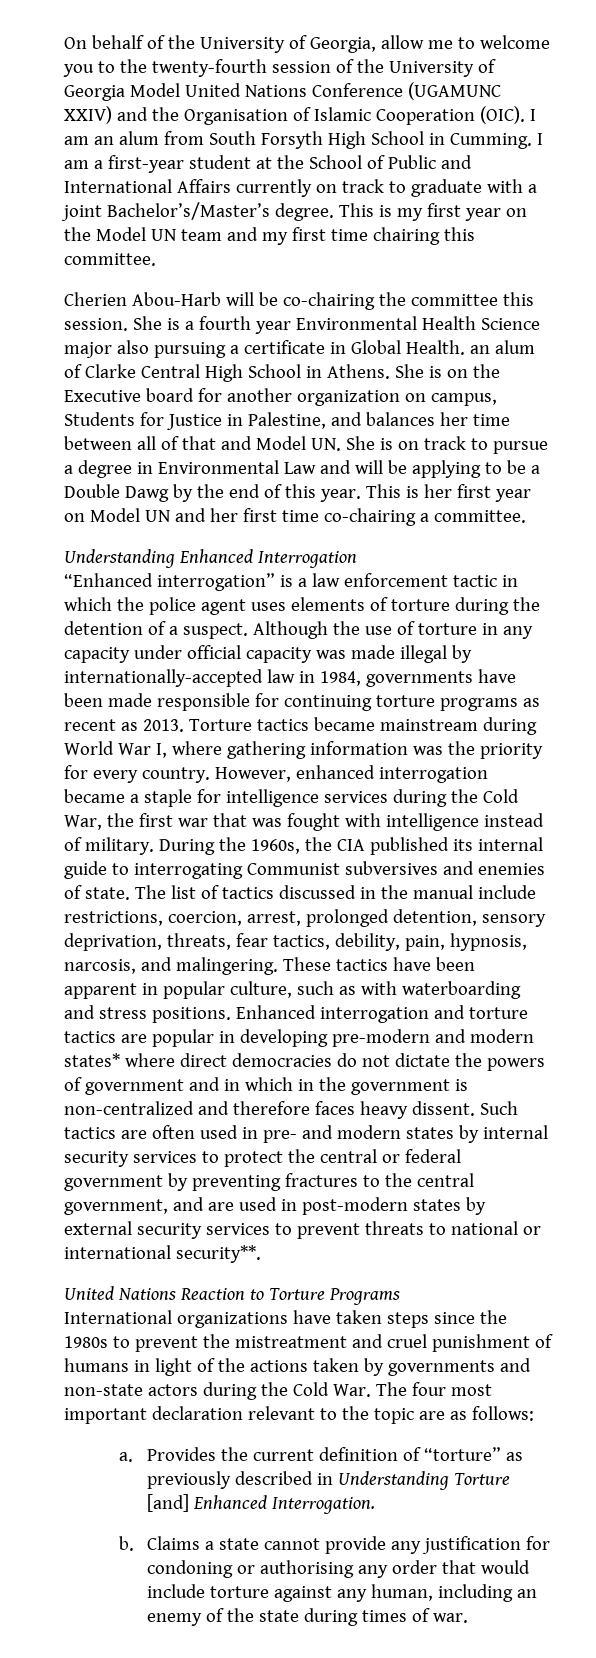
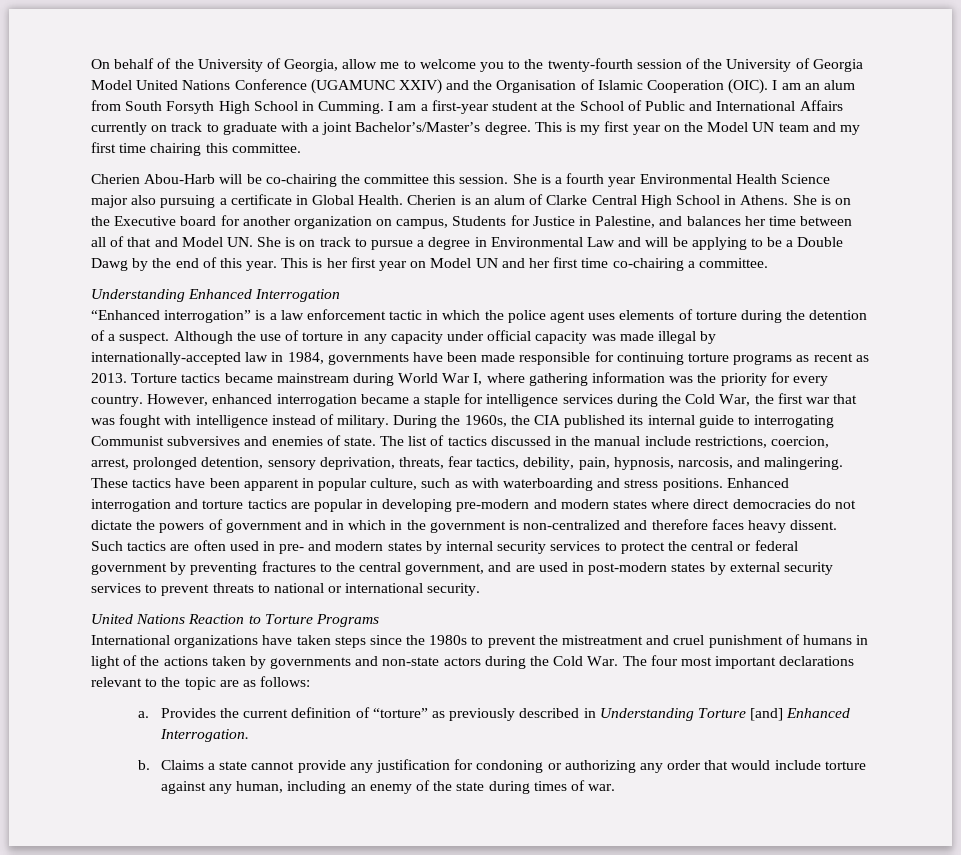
- She is a fourth year Environmental Health Science major also pursuing a certificate in Global Health. an alum of Clarke Central High School in Athens.
+ She is a fourth year Environmental Health Science major also pursuing a certificate in Global Health. Cherien is an alum of Clarke Central High School in Athens.
- Enhanced interrogation and torture tactics are popular in developing pre-modern and modern states* where direct democracies do not dictate the powers of government and in which in the government is non-centralized and therefore faces heavy dissent.
+ Enhanced interrogation and torture tactics are popular in developing pre-modern and modern states where direct democracies do not dictate the powers of government and in which in the government is non-centralized and therefore faces heavy dissent.
- Such tactics are often used in pre- and modern states by internal security services to protect the central or federal government by preventing fractures to the central government, and are used in post-modern states by external security services to prevent threats to national or international security**.
+ Such tactics are often used in pre- and modern states by internal security services to protect the central or federal government by preventing fractures to the central government, and are used in post-modern states by external security services to prevent threats to national or international security.
- International organizations have taken steps since the 1980s to prevent the mistreatment and cruel punishment of humans in light of the actions taken by governments and non-state actors during the Cold War. The four most important declaration relevant to the topic are as follows:
+ International organizations have taken steps since the 1980s to prevent the mistreatment and cruel punishment of humans in light of the actions taken by governments and non-state actors during the Cold War. The four most important declarations relevant to the topic are as follows:
- Claims a state cannot provide any justification for condoning or authorising any order that would include torture against any human, including an enemy of the state during times of war.
+ Claims a state cannot provide any justification for condoning or authorizing any order that would include torture against any human, including an enemy of the state during times of war.

